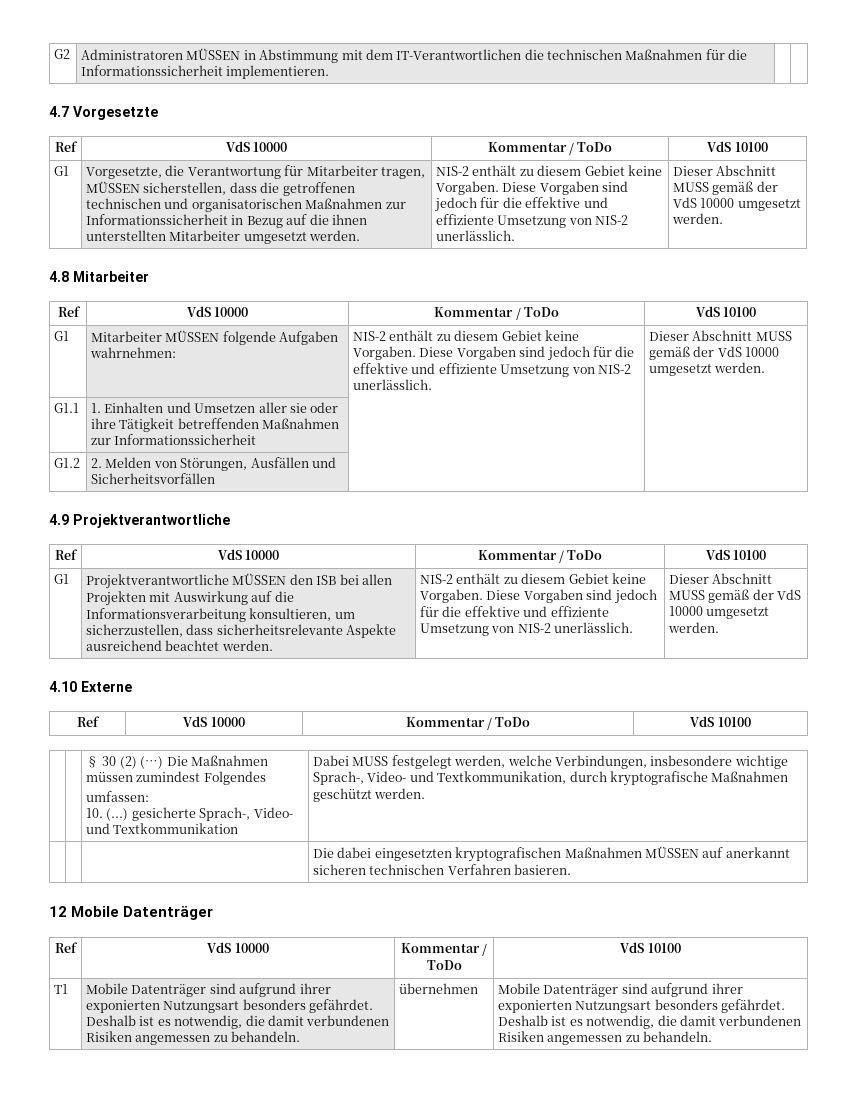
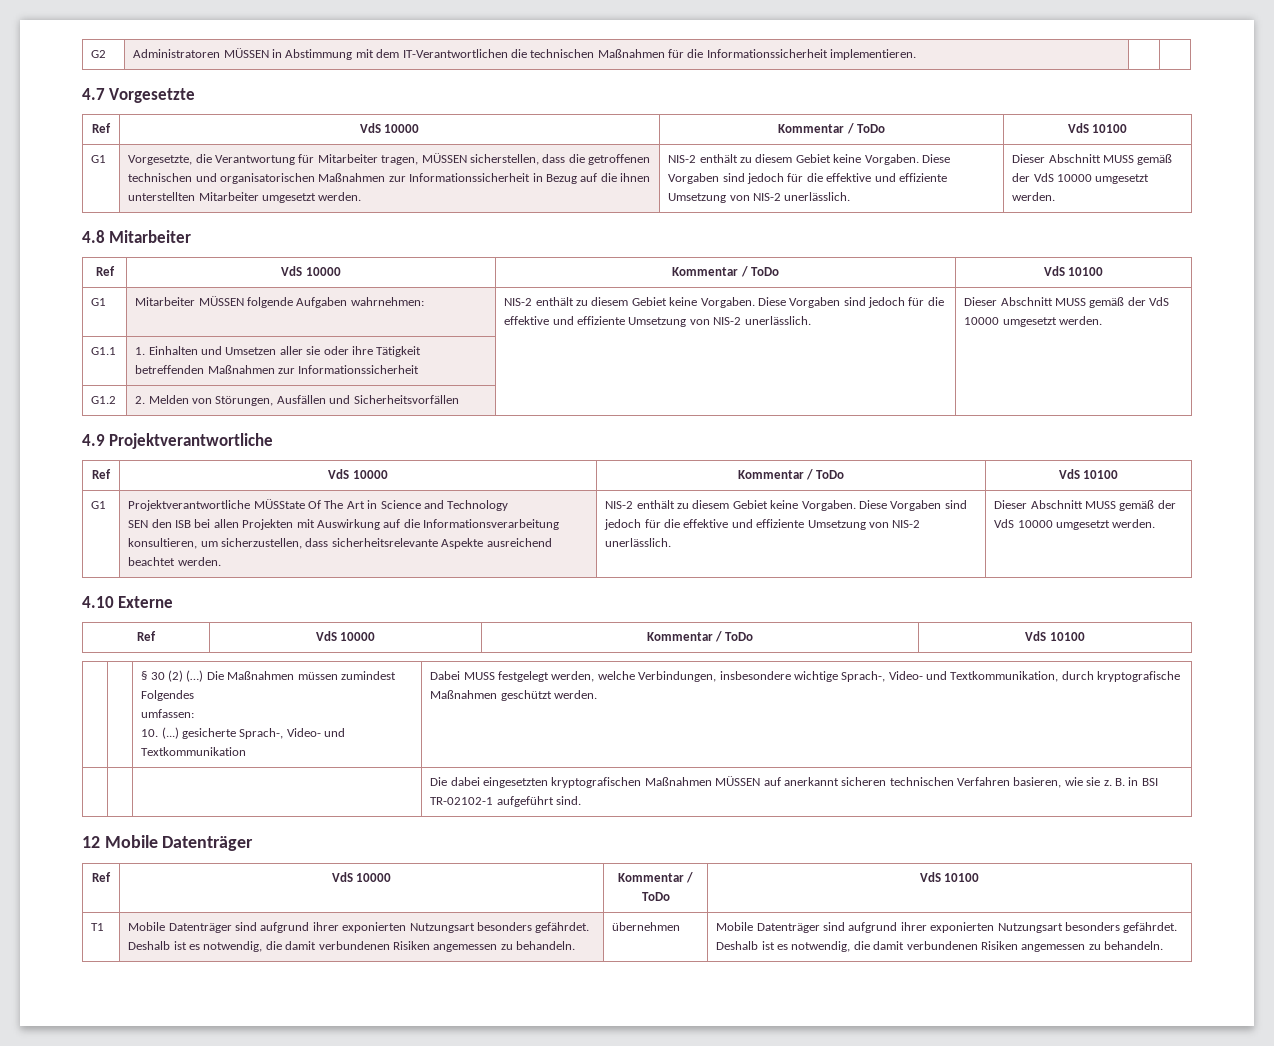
- Projektverantwortliche MÜSSEN den ISB bei allen Projekten mit Auswirkung auf die Informationsverarbeitung konsultieren, um sicherzustellen, dass sicherheitsrelevante Aspekte ausreichend beachtet werden.
+ Projektverantwortliche MÜSState Of The Art in Science and Technology
+ SEN den ISB bei allen Projekten mit Auswirkung auf die Informationsverarbeitung konsultieren, um sicherzustellen, dass sicherheitsrelevante Aspekte ausreichend beachtet werden.
- | | | Die dabei eingesetzten kryptografischen Maßnahmen MÜSSEN auf anerkannt sicheren technischen Verfahren basieren.
+ | | | Die dabei eingesetzten kryptografischen Maßnahmen MÜSSEN auf anerkannt sicheren technischen Verfahren basieren, wie sie z. B. in BSI TR-02102-1 aufgeführt sind.

